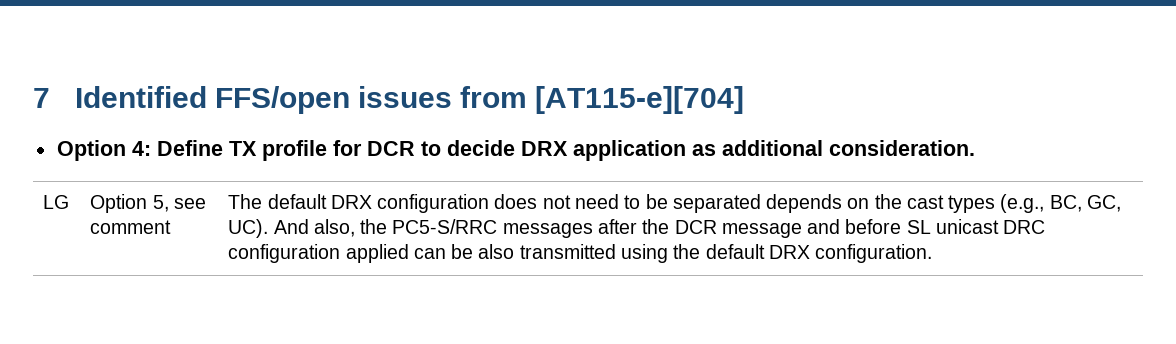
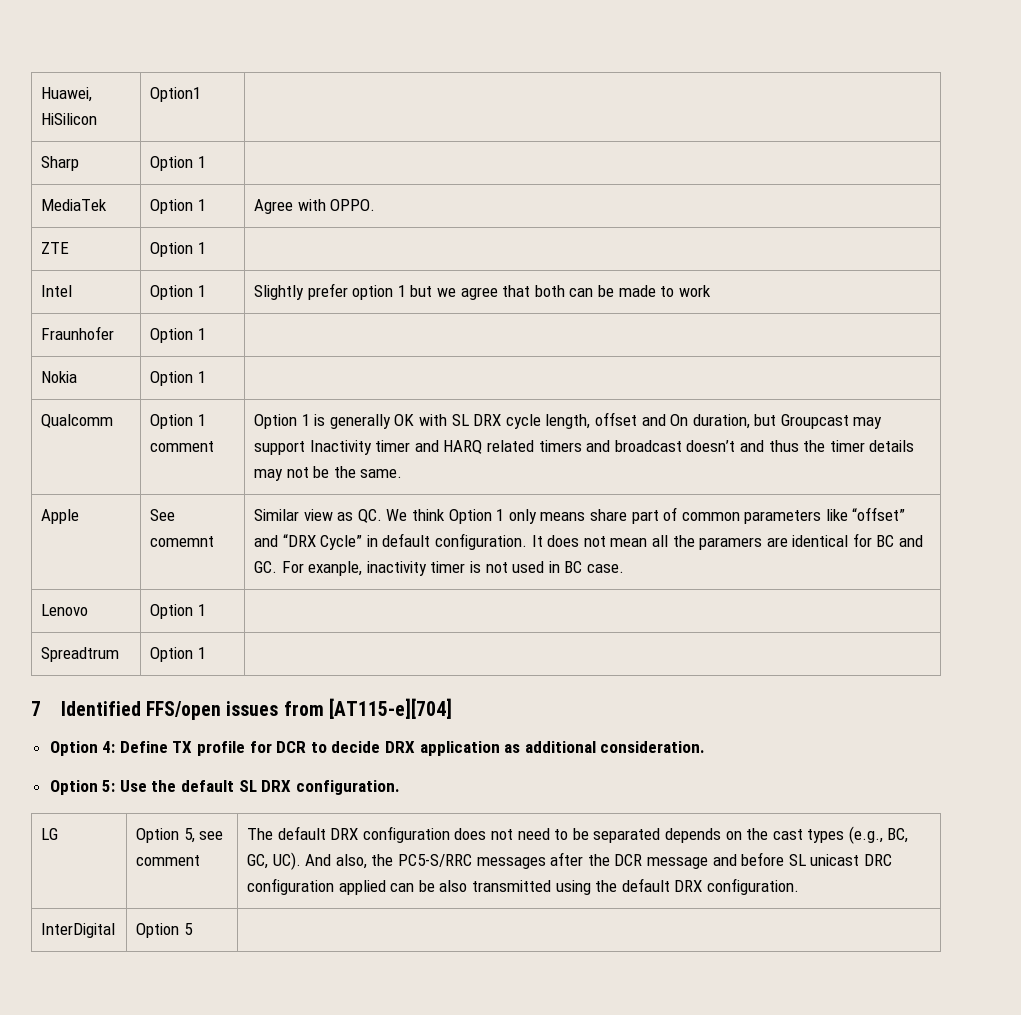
+ Huawei, HiSilicon | Option1 |
+ Sharp | Option 1 |
+ MediaTek | Option 1 | Agree with OPPO.
+ ZTE | Option 1 |
+ Intel | Option 1 | Slightly prefer option 1 but we agree that both can be made to work
+ Fraunhofer | Option 1 |
+ Nokia | Option 1 |
+ Qualcomm | Option 1 comment | Option 1 is generally OK with SL DRX cycle length, offset and On duration, but Groupcast may support Inactivity timer and HARQ related timers and broadcast doesn’t and thus the timer details may not be the same.
+ Apple | See comemnt | Similar view as QC. We think Option 1 only means share part of common parameters like “offset” and “DRX Cycle” in default configuration. It does not mean all the paramers are identical for BC and GC. For exanple, inactivity timer is not used in BC case.
+ Lenovo | Option 1 |
+ Spreadtrum | Option 1 |
+ Option 5: Use the default SL DRX configuration.
+ InterDigital | Option 5 |

